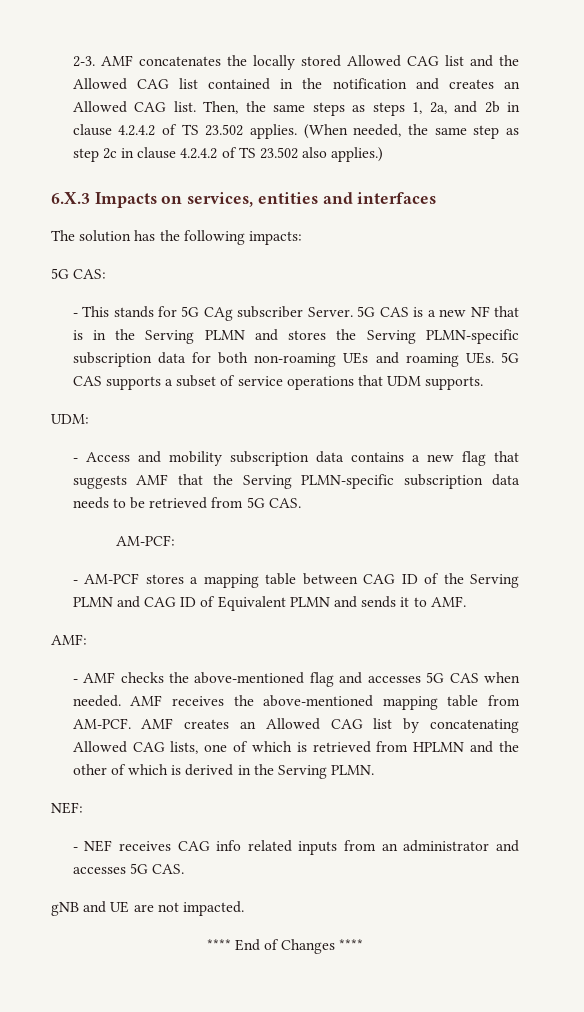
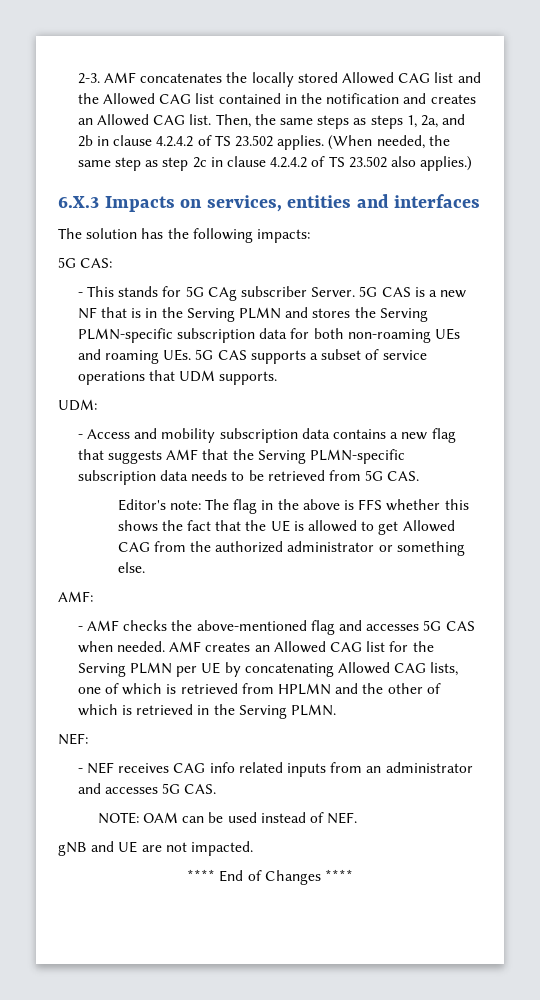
- AM-PCF:
- - AM-PCF stores a mapping table between CAG ID of the Serving PLMN and CAG ID of Equivalent PLMN and sends it to AMF.
+ Editor's note: The flag in the above is FFS whether this shows the fact that the UE is allowed to get Allowed CAG from the authorized administrator or something else.
- AMF receives the above-mentioned mapping table from AM-PCF. AMF creates an Allowed CAG list by concatenating Allowed CAG lists, one of which is retrieved from HPLMN and the other of which is derived in the Serving PLMN.
+ AMF creates an Allowed CAG list for the Serving PLMN per UE by concatenating Allowed CAG lists, one of which is retrieved from HPLMN and the other of which is retrieved in the Serving PLMN.
+ NOTE: OAM can be used instead of NEF.

